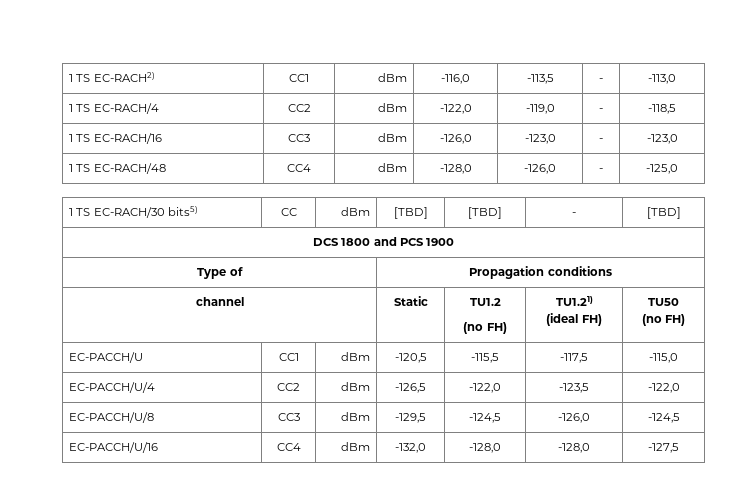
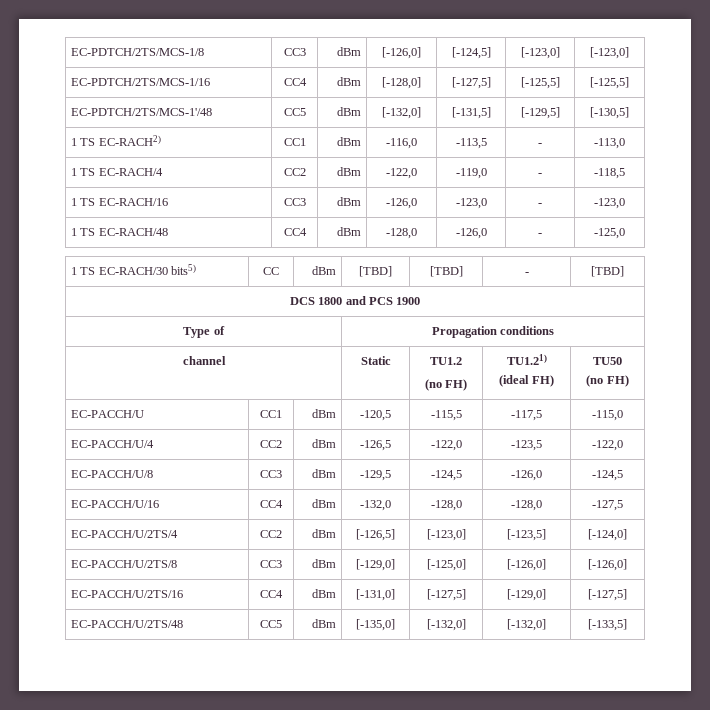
+ EC-PDTCH/2TS/MCS-1/8 | CC3 | dBm | [-126,0] | [-124,5] | [-123,0] | [-123,0]
+ EC-PDTCH/2TS/MCS-1/16 | CC4 | dBm | [-128,0] | [-127,5] | [-125,5] | [-125,5]
+ EC-PDTCH/2TS/MCS-1'/48 | CC5 | dBm | [-132,0] | [-131,5] | [-129,5] | [-130,5]
+ EC-PACCH/U/2TS/4 | CC2 | dBm | [-126,5] | [-123,0] | [-123,5] | [-124,0]
+ EC-PACCH/U/2TS/8 | CC3 | dBm | [-129,0] | [-125,0] | [-126,0] | [-126,0]
+ EC-PACCH/U/2TS/16 | CC4 | dBm | [-131,0] | [-127,5] | [-129,0] | [-127,5]
+ EC-PACCH/U/2TS/48 | CC5 | dBm | [-135,0] | [-132,0] | [-132,0] | [-133,5]

